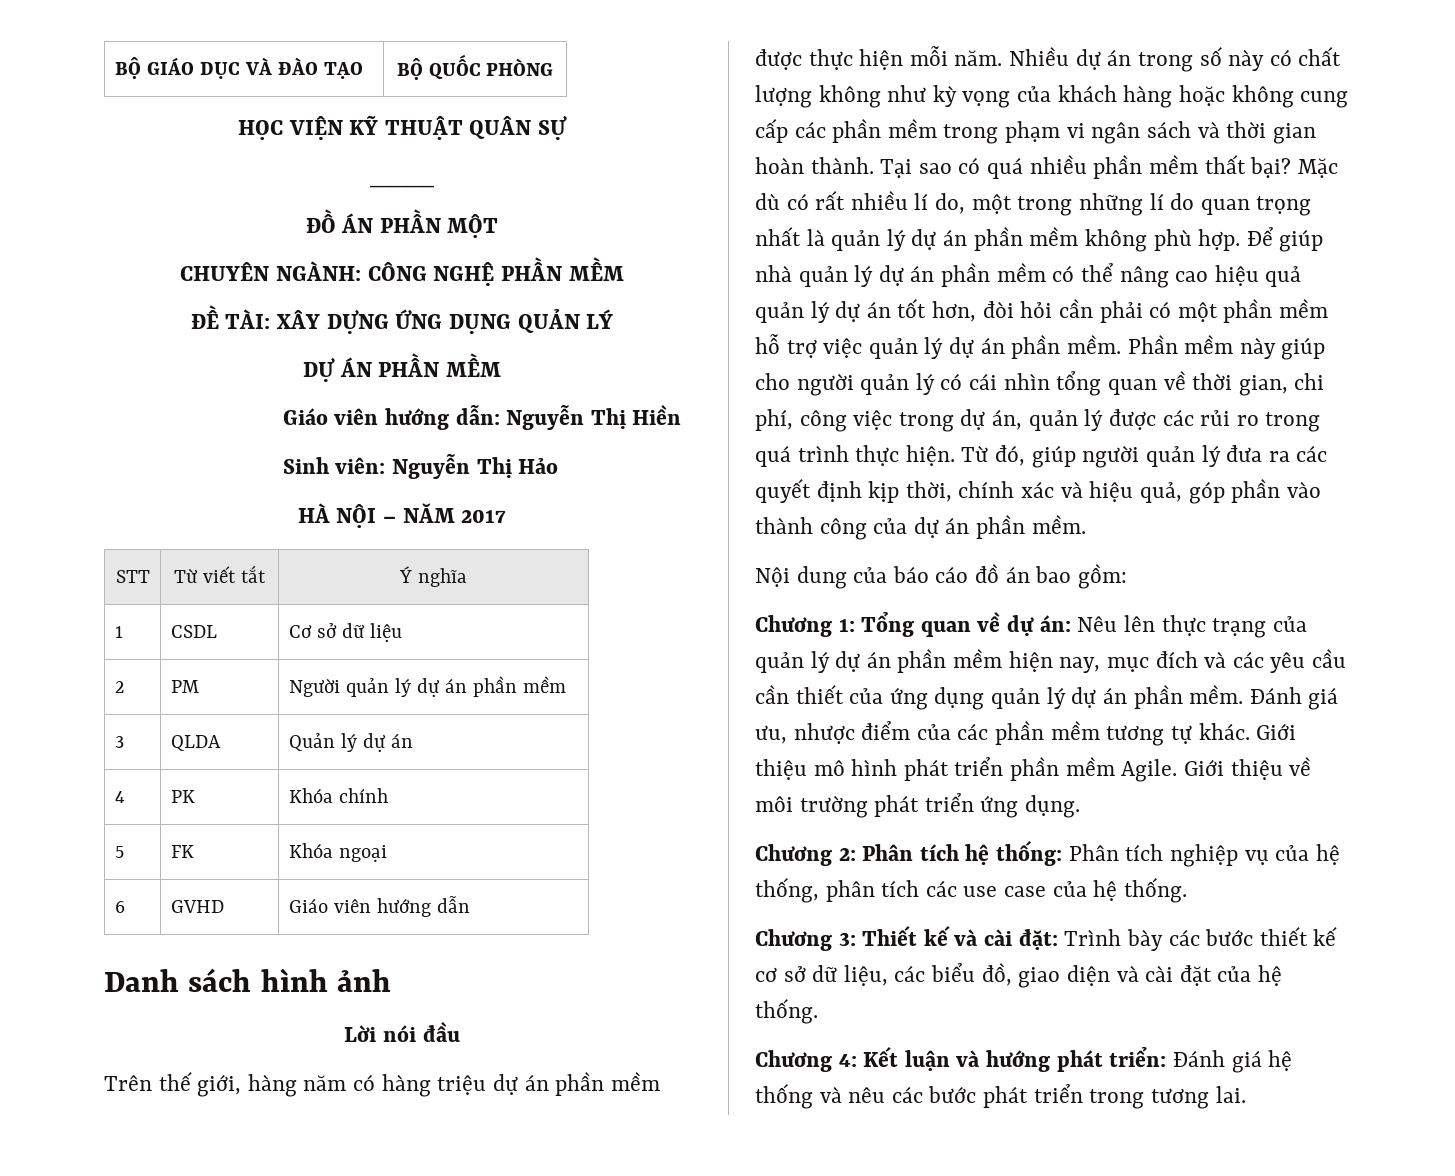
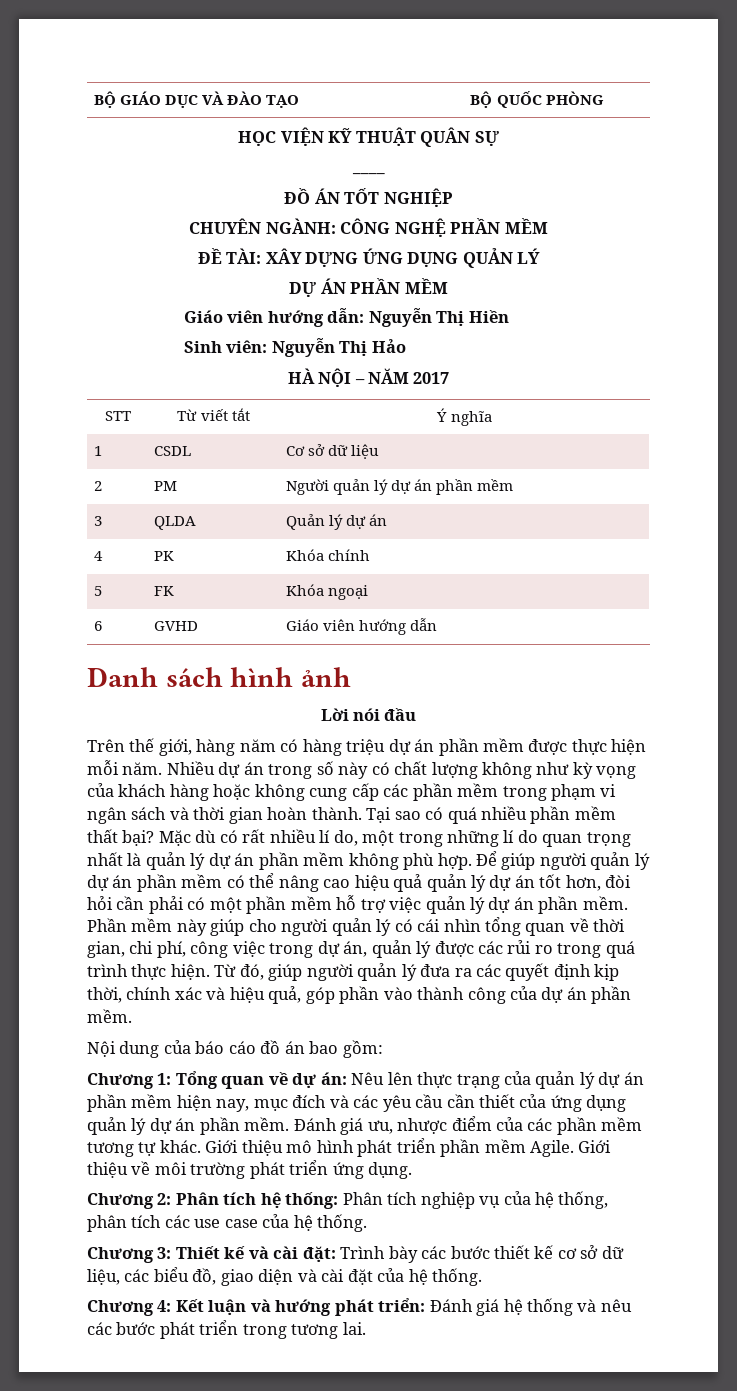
- ĐỒ ÁN PHẦN MỘT
+ ĐỒ ÁN TỐT NGHIỆP
- Để giúp nhà quản lý dự án phần mềm có thể nâng cao hiệu quả quản lý dự án tốt hơn, đòi hỏi cần phải có một phần mềm hỗ trợ việc quản lý dự án phần mềm.
+ Để giúp người quản lý dự án phần mềm có thể nâng cao hiệu quả quản lý dự án tốt hơn, đòi hỏi cần phải có một phần mềm hỗ trợ việc quản lý dự án phần mềm.

